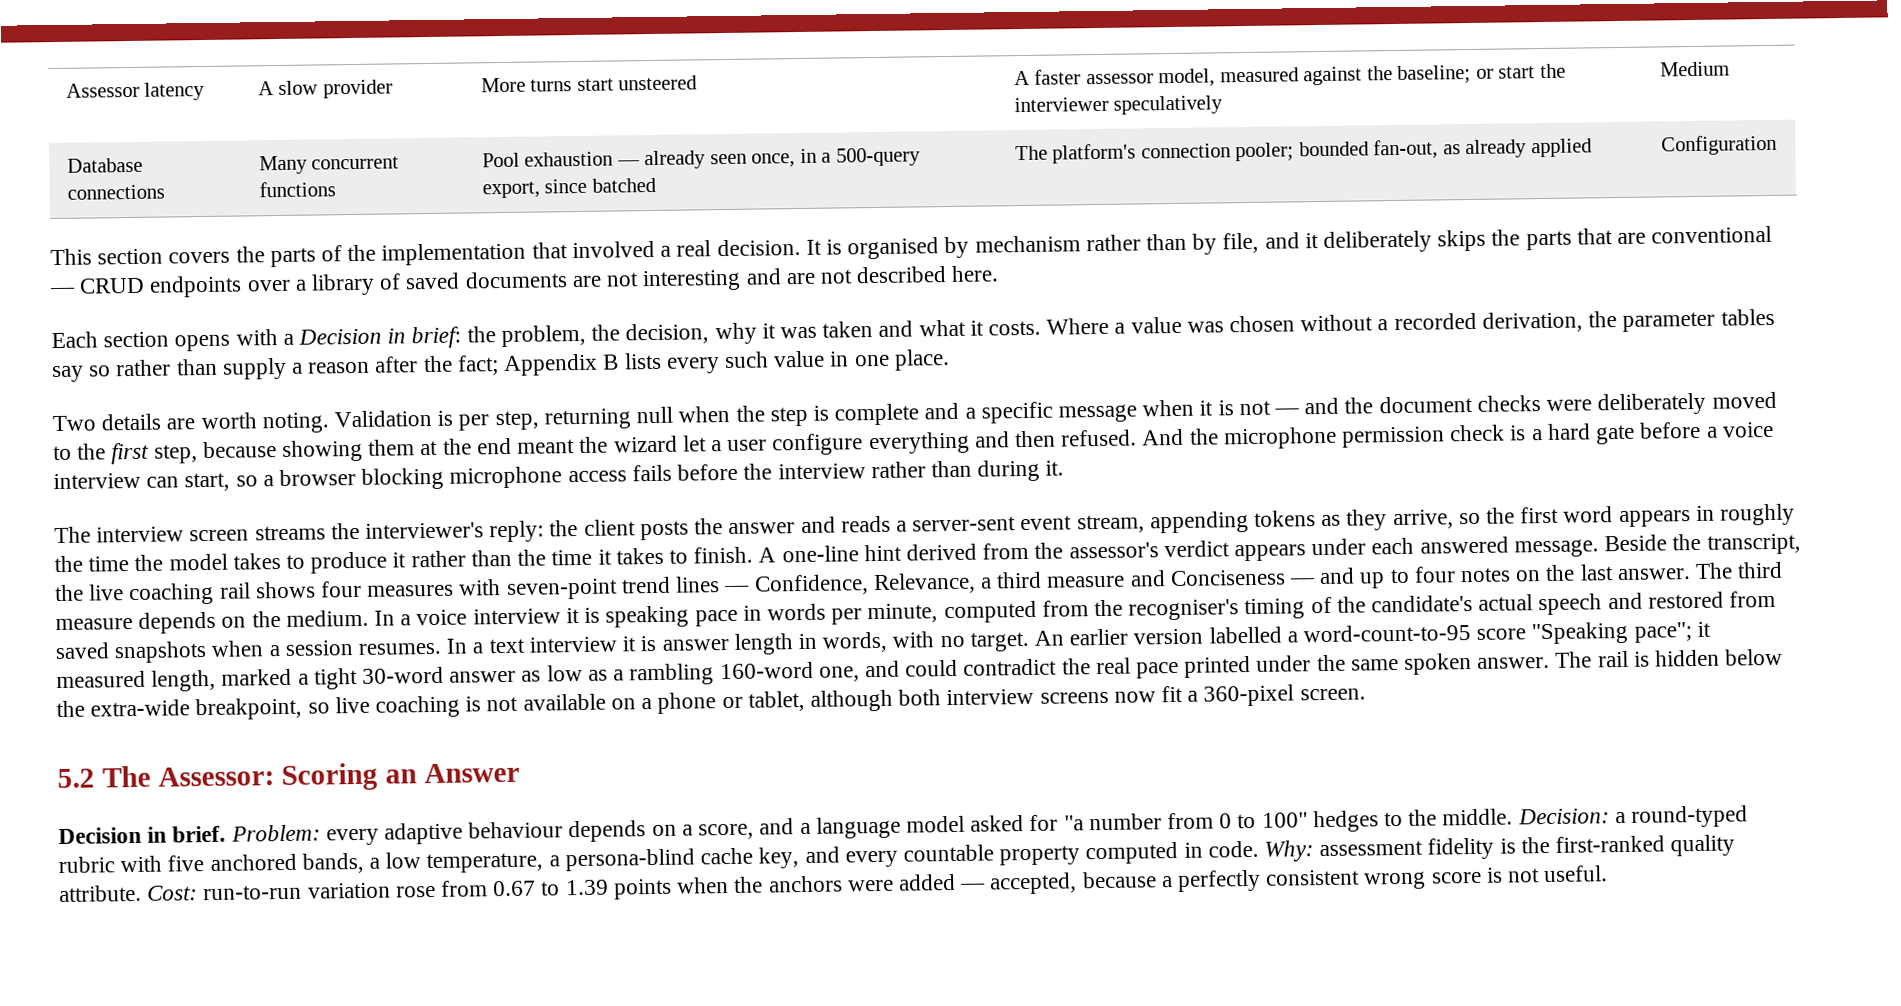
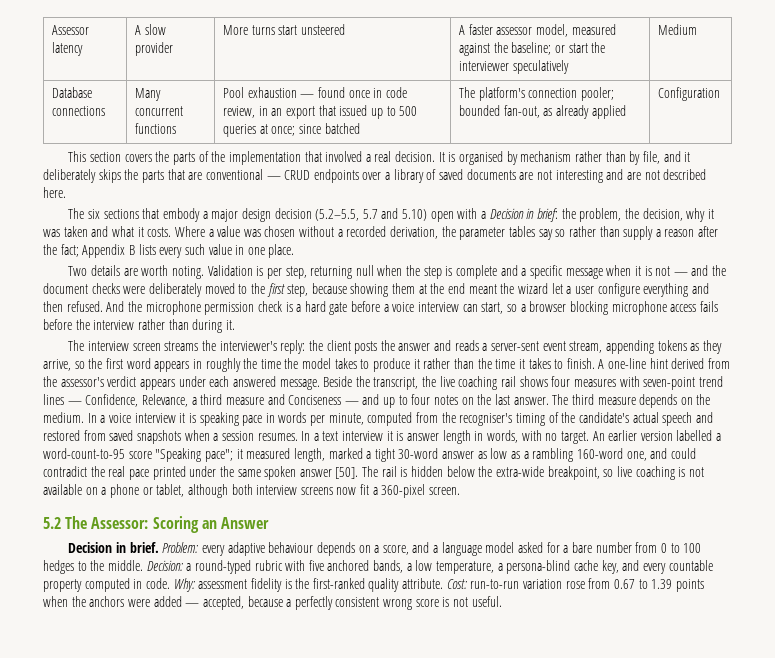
- Database connections | Many concurrent functions | Pool exhaustion — already seen once, in a 500-query export, since batched | The platform's connection pooler; bounded fan-out, as already applied | Configuration
+ Database connections | Many concurrent functions | Pool exhaustion — found once in code review, in an export that issued up to 500 queries at once; since batched | The platform's connection pooler; bounded fan-out, as already applied | Configuration
- Each section opens with a Decision in brief: the problem, the decision, why it was taken and what it costs.
+ The six sections that embody a major design decision (5.2–5.5, 5.7 and 5.10) open with a Decision in brief: the problem, the decision, why it was taken and what it costs.
- An earlier version labelled a word-count-to-95 score "Speaking pace"; it measured length, marked a tight 30-word answer as low as a rambling 160-word one, and could contradict the real pace printed under the same spoken answer.
+ An earlier version labelled a word-count-to-95 score "Speaking pace"; it measured length, marked a tight 30-word answer as low as a rambling 160-word one, and could contradict the real pace printed under the same spoken answer [50].
- Problem: every adaptive behaviour depends on a score, and a language model asked for "a number from 0 to 100" hedges to the middle.
+ Problem: every adaptive behaviour depends on a score, and a language model asked for a bare number from 0 to 100 hedges to the middle.

